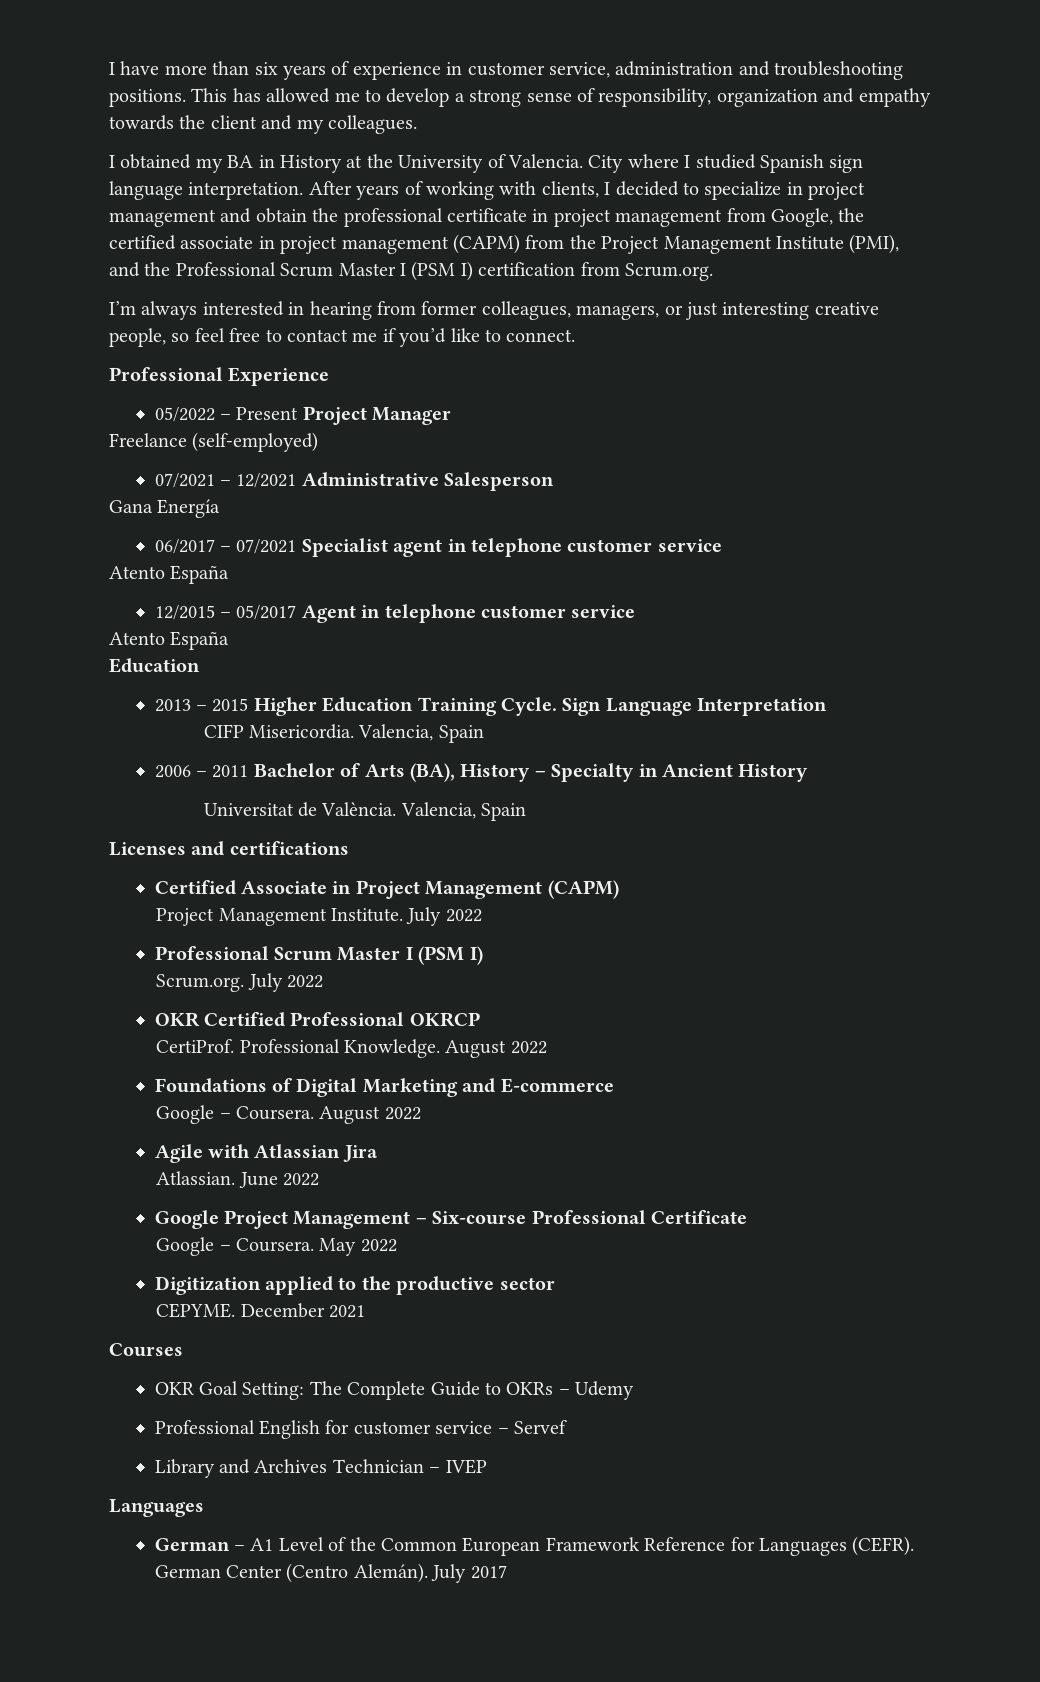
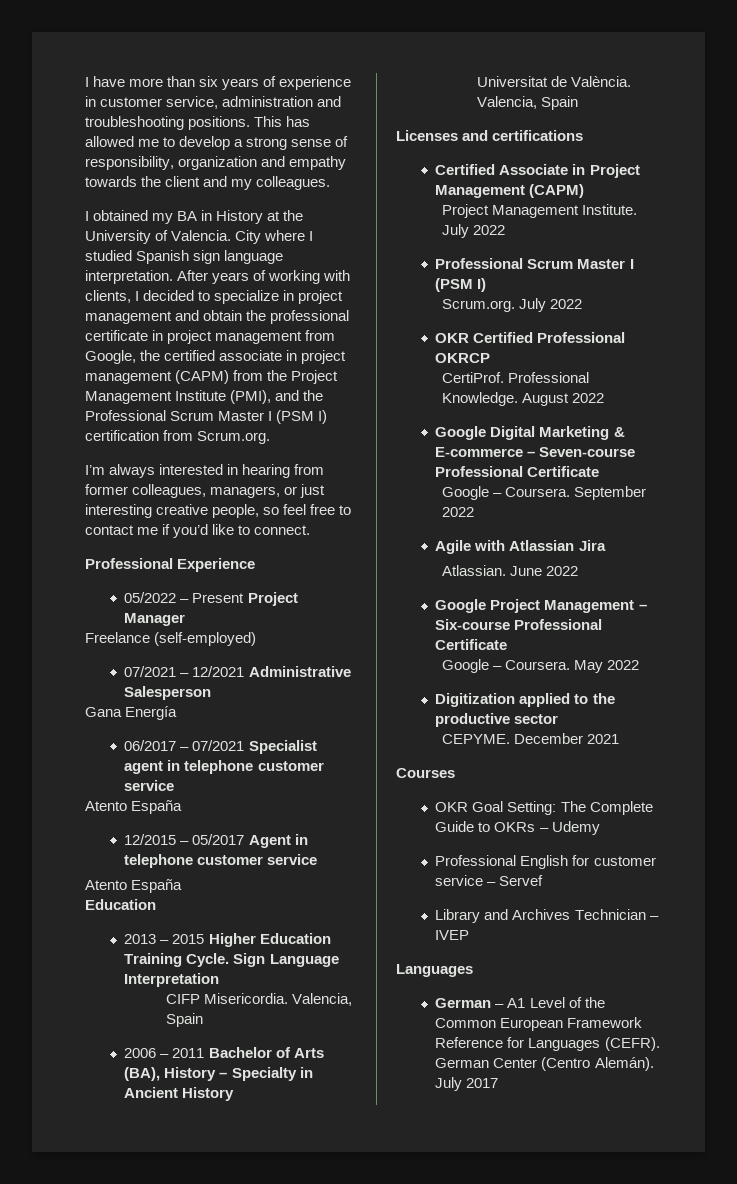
- Foundations of Digital Marketing and E-commerce
- Google – Coursera. August 2022
+ Google Digital Marketing & E-commerce – Seven-course Professional Certificate
+ Google – Coursera. September 2022

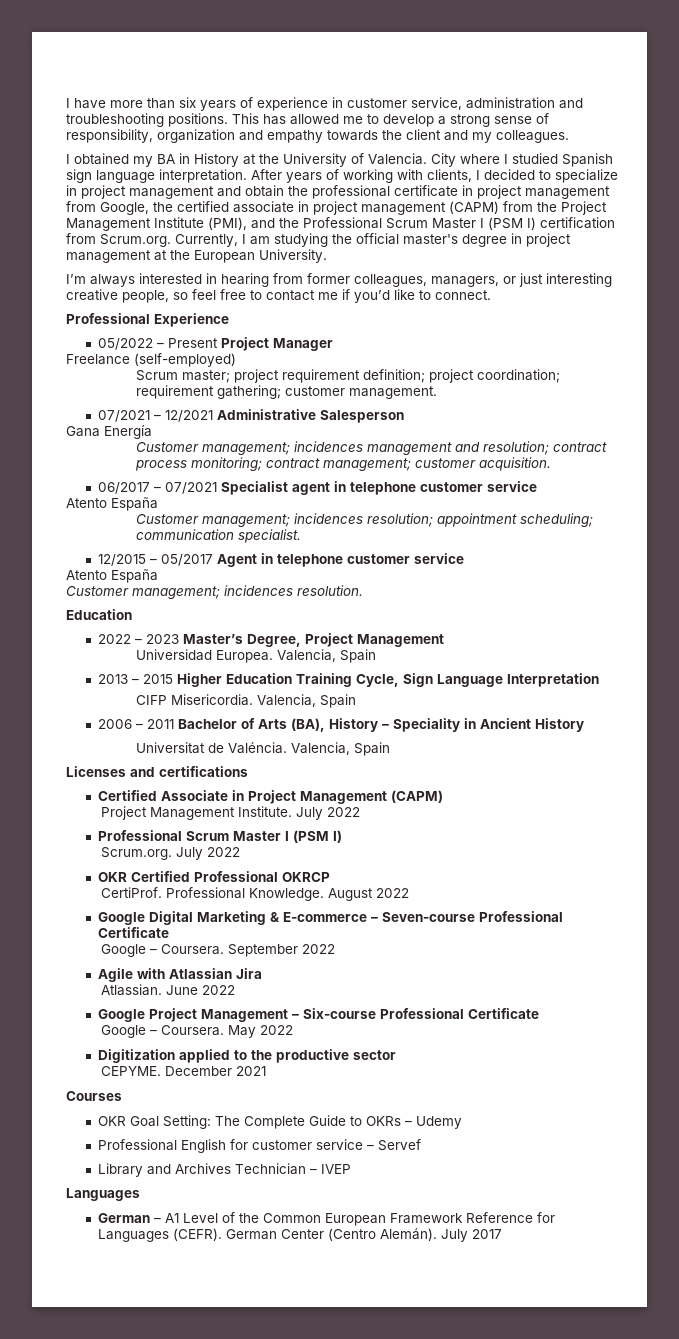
- After years of working with clients, I decided to specialize in project management and obtain the professional certificate in project management from Google, the certified associate in project management (CAPM) from the Project Management Institute (PMI), and the Professional Scrum Master I (PSM I) certification from Scrum.org.
+ After years of working with clients, I decided to specialize in project management and obtain the professional certificate in project management from Google, the certified associate in project management (CAPM) from the Project Management Institute (PMI), and the Professional Scrum Master I (PSM I) certification from Scrum.org. Currently, I am studying the official master's degree in project management at the European University.
+ Scrum master; project requirement definition; project coordination; requirement gathering; customer management.
+ Customer management; incidences management and resolution; contract process monitoring; contract management; customer acquisition.
+ Customer management; incidences resolution; appointment scheduling; communication specialist.
  12/2015 – 05/2017 Agent in telephone customer service
  Atento España
+ Customer management; incidences resolution.
  Education
+ 2022 – 2023 Master’s Degree, Project Management
+ Universidad Europea. Valencia, Spain
- 2013 – 2015 Higher Education Training Cycle. Sign Language Interpretation
+ 2013 – 2015 Higher Education Training Cycle, Sign Language Interpretation
- 2006 – 2011 Bachelor of Arts (BA), History – Specialty in Ancient History
+ 2006 – 2011 Bachelor of Arts (BA), History – Speciality in Ancient History
- Universitat de València.
+ Universitat de Valéncia.

